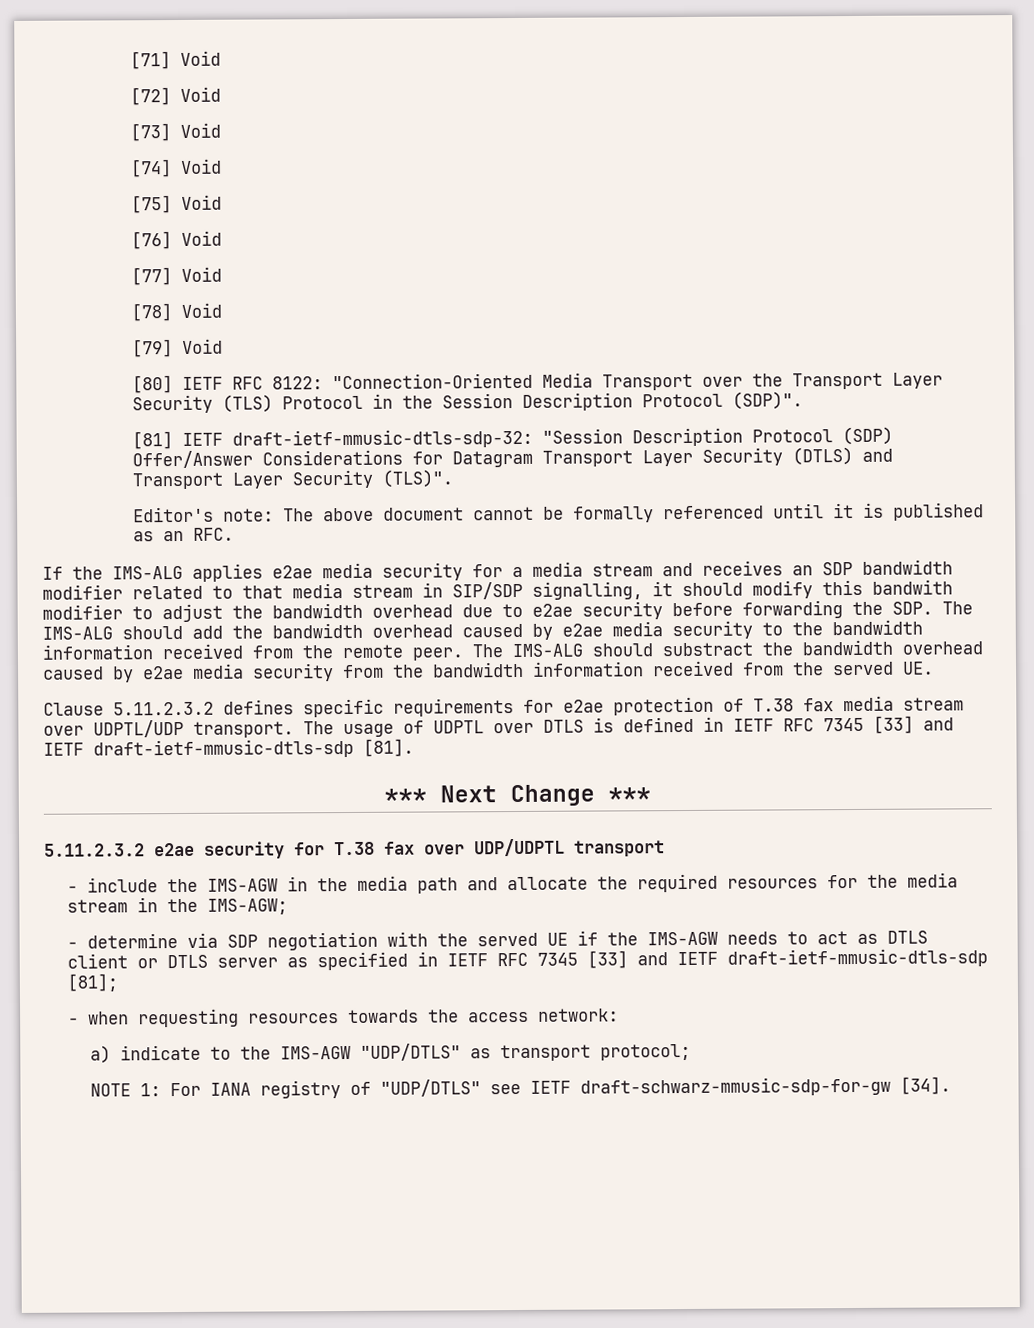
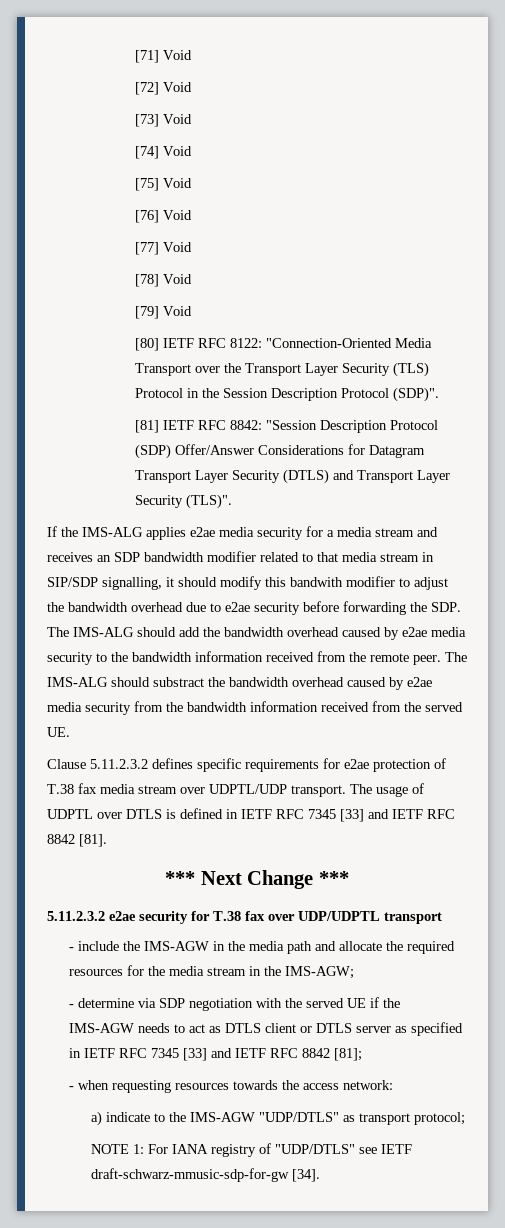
- [81] IETF draft-ietf-mmusic-dtls-sdp-32: "Session Description Protocol (SDP) Offer/Answer Considerations for Datagram Transport Layer Security (DTLS) and Transport Layer Security (TLS)".
+ [81] IETF RFC 8842: "Session Description Protocol (SDP) Offer/Answer Considerations for Datagram Transport Layer Security (DTLS) and Transport Layer Security (TLS)".
- Editor's note: The above document cannot be formally referenced until it is published as an RFC.
- The usage of UDPTL over DTLS is defined in IETF RFC 7345 [33] and IETF draft-ietf-mmusic-dtls-sdp [81].
+ The usage of UDPTL over DTLS is defined in IETF RFC 7345 [33] and IETF RFC 8842 [81].
- - determine via SDP negotiation with the served UE if the IMS-AGW needs to act as DTLS client or DTLS server as specified in IETF RFC 7345 [33] and IETF draft-ietf-mmusic-dtls-sdp [81];
+ - determine via SDP negotiation with the served UE if the IMS-AGW needs to act as DTLS client or DTLS server as specified in IETF RFC 7345 [33] and IETF RFC 8842 [81];

